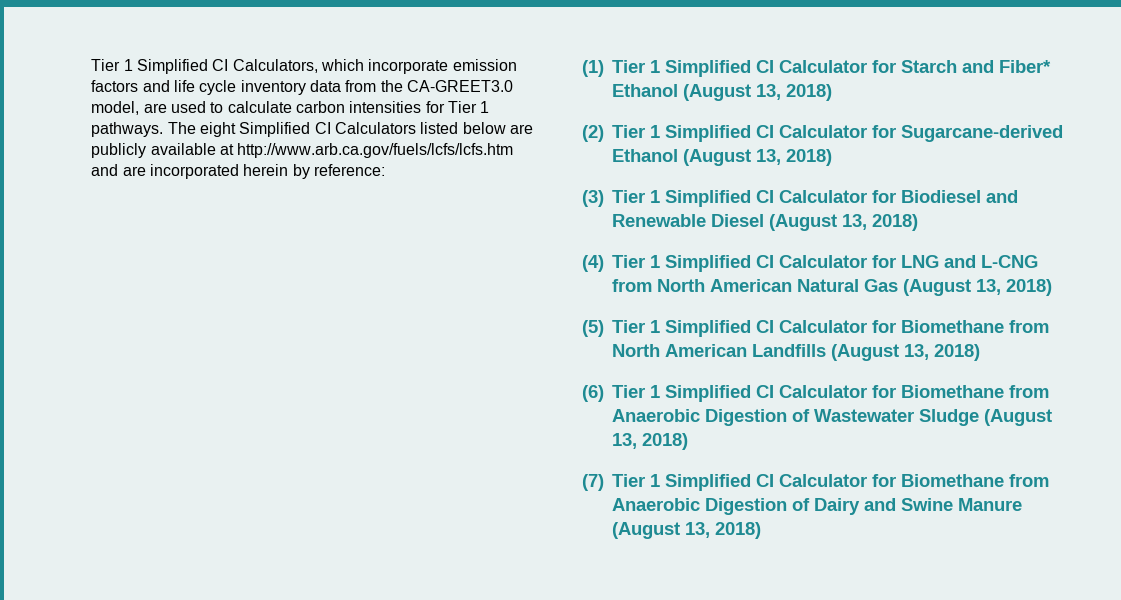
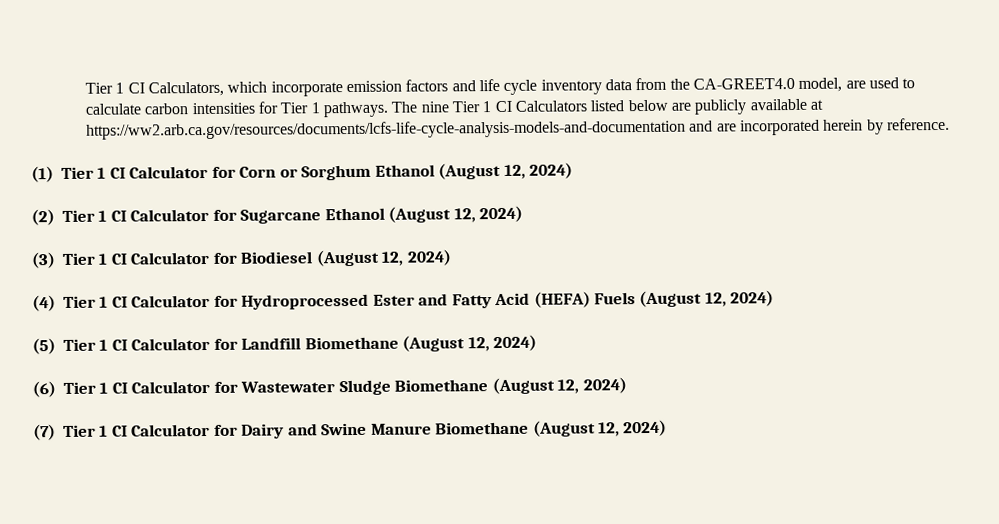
- Tier 1 Simplified CI Calculators, which incorporate emission factors and life cycle inventory data from the CA-GREET3.0 model, are used to calculate carbon intensities for Tier 1 pathways.
+ Tier 1 CI Calculators, which incorporate emission factors and life cycle inventory data from the CA-GREET4.0 model, are used to calculate carbon intensities for Tier 1 pathways.
- The eight Simplified CI Calculators listed below are publicly available at http://www.arb.ca.gov/fuels/lcfs/lcfs.htm and are incorporated herein by reference:
+ The nine Tier 1 CI Calculators listed below are publicly available at https://ww2.arb.ca.gov/resources/documents/lcfs-life-cycle-analysis-models-and-documentation and are incorporated herein by reference.
- (1) Tier 1 Simplified CI Calculator for Starch and Fiber* Ethanol (August 13, 2018)
+ (1) Tier 1 CI Calculator for Corn or Sorghum Ethanol (August 12, 2024)
- (2) Tier 1 Simplified CI Calculator for Sugarcane-derived Ethanol (August 13, 2018)
+ (2) Tier 1 CI Calculator for Sugarcane Ethanol (August 12, 2024)
- (3) Tier 1 Simplified CI Calculator for Biodiesel and Renewable Diesel (August 13, 2018)
+ (3) Tier 1 CI Calculator for Biodiesel (August 12, 2024)
- (4) Tier 1 Simplified CI Calculator for LNG and L-CNG from North American Natural Gas (August 13, 2018)
+ (4) Tier 1 CI Calculator for Hydroprocessed Ester and Fatty Acid (HEFA) Fuels (August 12, 2024)
- (5) Tier 1 Simplified CI Calculator for Biomethane from North American Landfills (August 13, 2018)
+ (5) Tier 1 CI Calculator for Landfill Biomethane (August 12, 2024)
- (6) Tier 1 Simplified CI Calculator for Biomethane from Anaerobic Digestion of Wastewater Sludge (August 13, 2018)
+ (6) Tier 1 CI Calculator for Wastewater Sludge Biomethane (August 12, 2024)
- (7) Tier 1 Simplified CI Calculator for Biomethane from Anaerobic Digestion of Dairy and Swine Manure (August 13, 2018)
+ (7) Tier 1 CI Calculator for Dairy and Swine Manure Biomethane (August 12, 2024)

